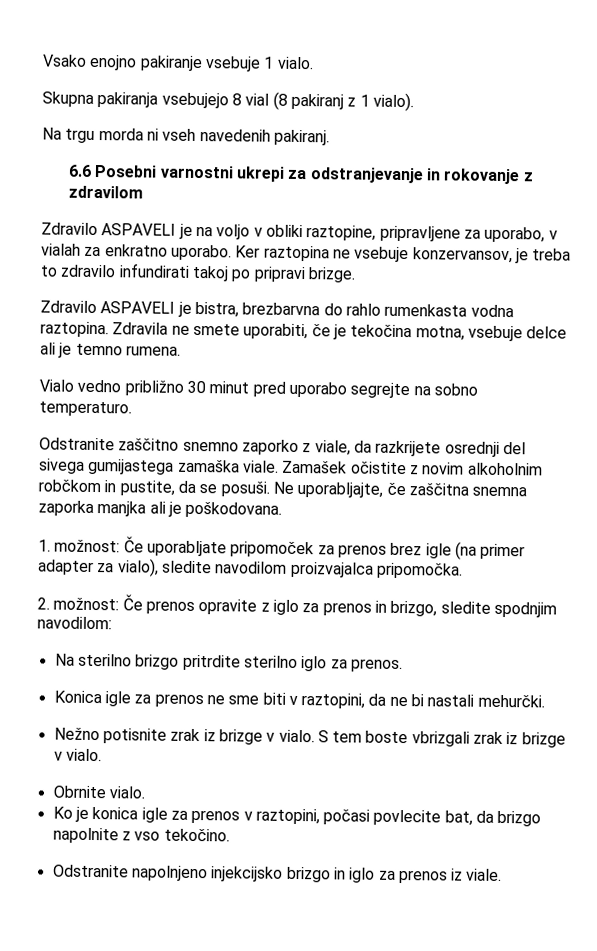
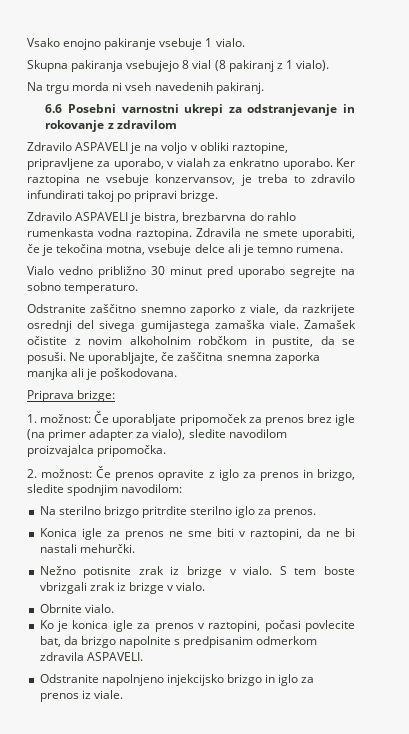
+ Priprava brizge:
- Ko je konica igle za prenos v raztopini, počasi povlecite bat, da brizgo napolnite z vso tekočino.
+ Ko je konica igle za prenos v raztopini, počasi povlecite bat, da brizgo napolnite s predpisanim odmerkom zdravila ASPAVELI.

